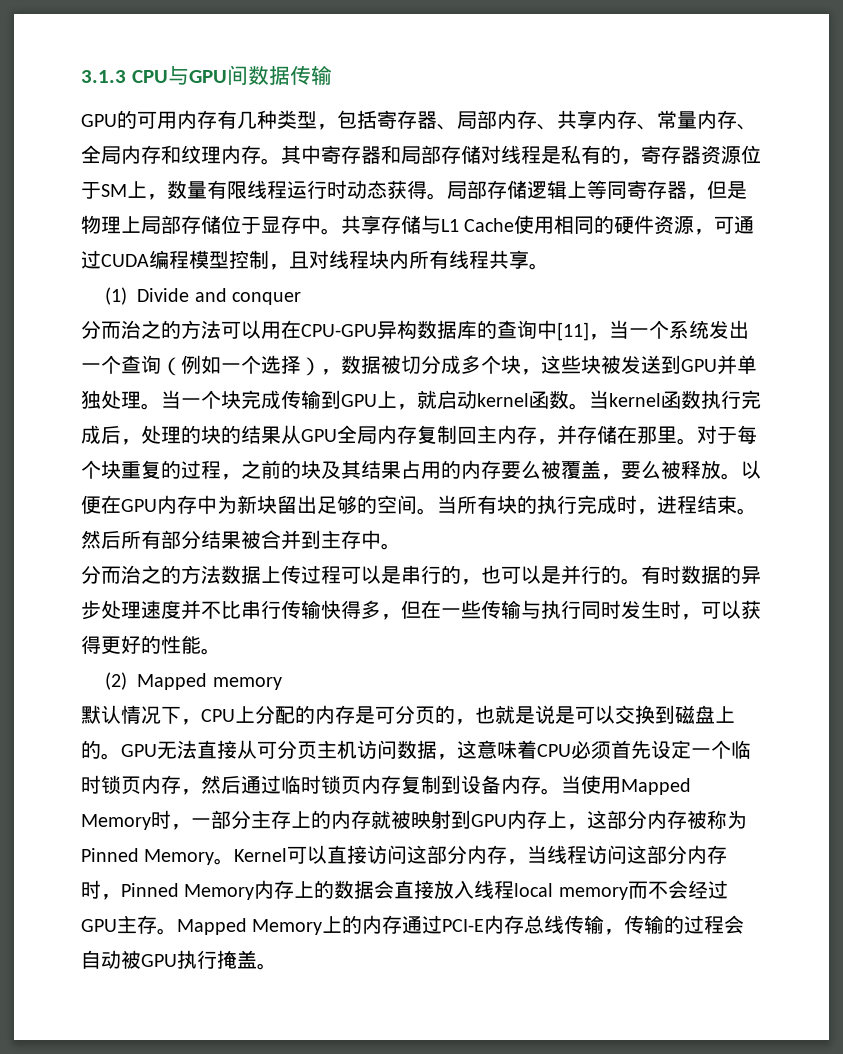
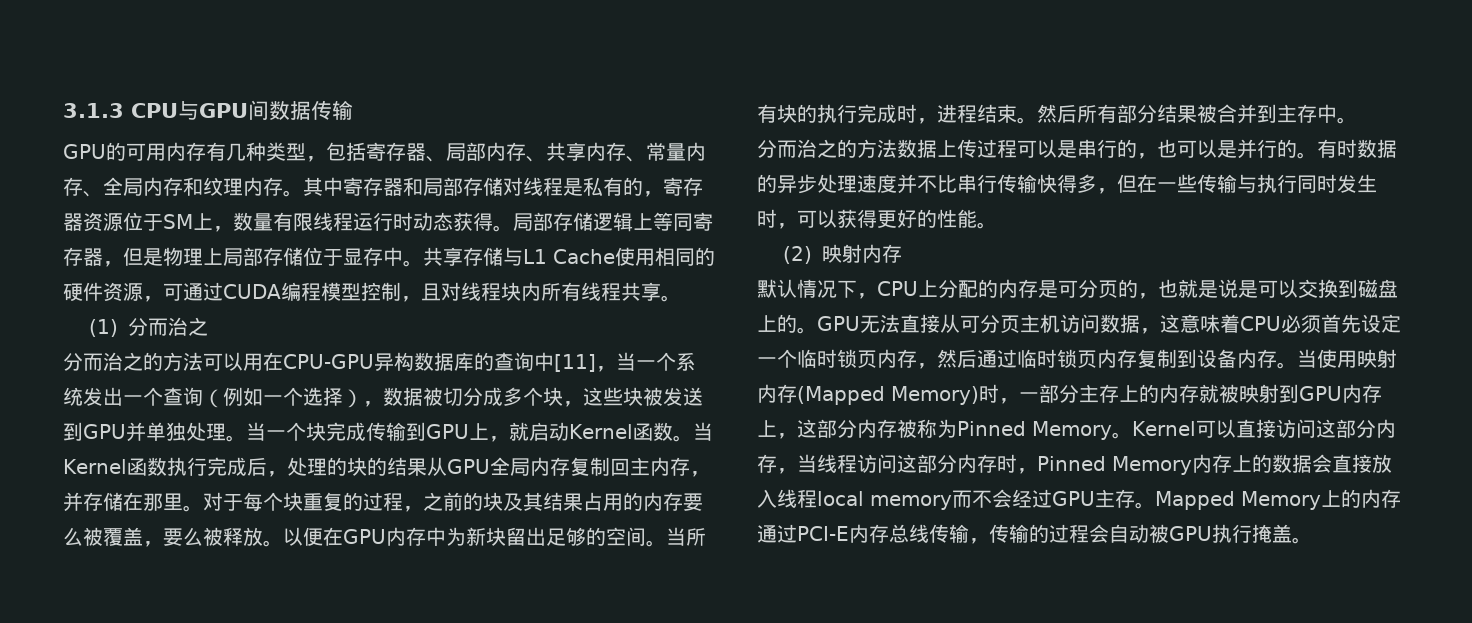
- (1) Divide and conquer
+ (1)分而治之
- 当一个块完成传输到GPU上，就启动kernel函数。
+ 当一个块完成传输到GPU上，就启动Kernel函数。
- 当kernel函数执行完成后，处理的块的结果从GPU全局内存复制回主内存，并存储在那里。
+ 当Kernel函数执行完成后，处理的块的结果从GPU全局内存复制回主内存，并存储在那里。
- (2) Mapped memory
+ (2)映射内存
- 当使用Mapped Memory时，一部分主存上的内存就被映射到GPU内存上，这部分内存被称为Pinned Memory。
+ 当使用映射内存(Mapped Memory)时，一部分主存上的内存就被映射到GPU内存上，这部分内存被称为Pinned Memory。

